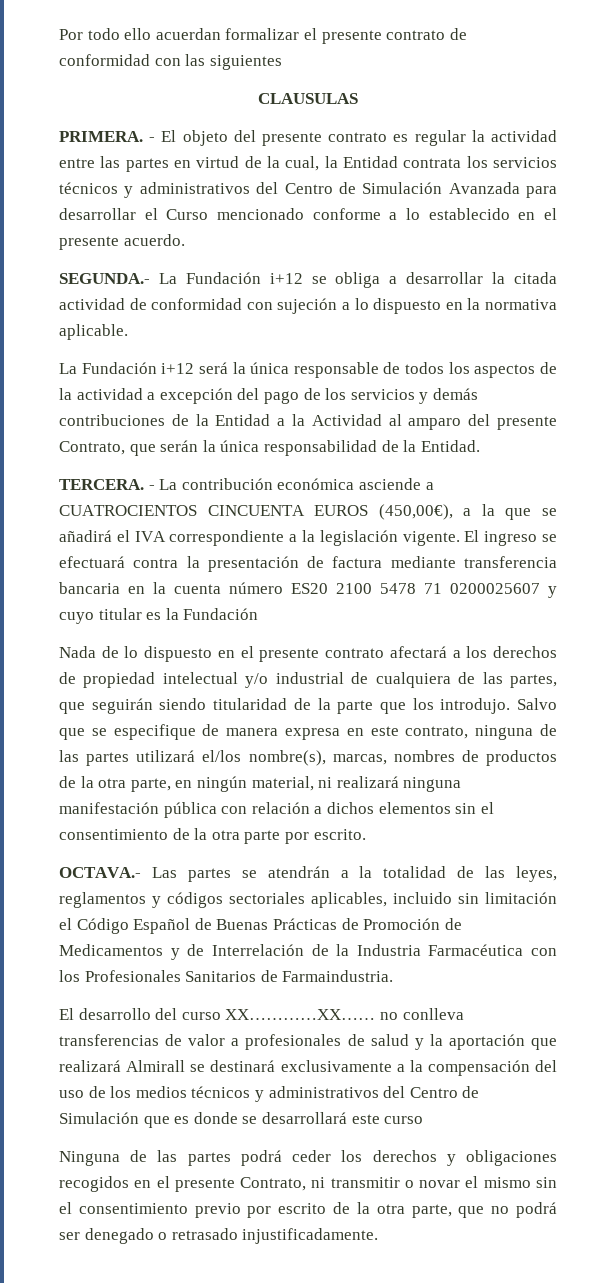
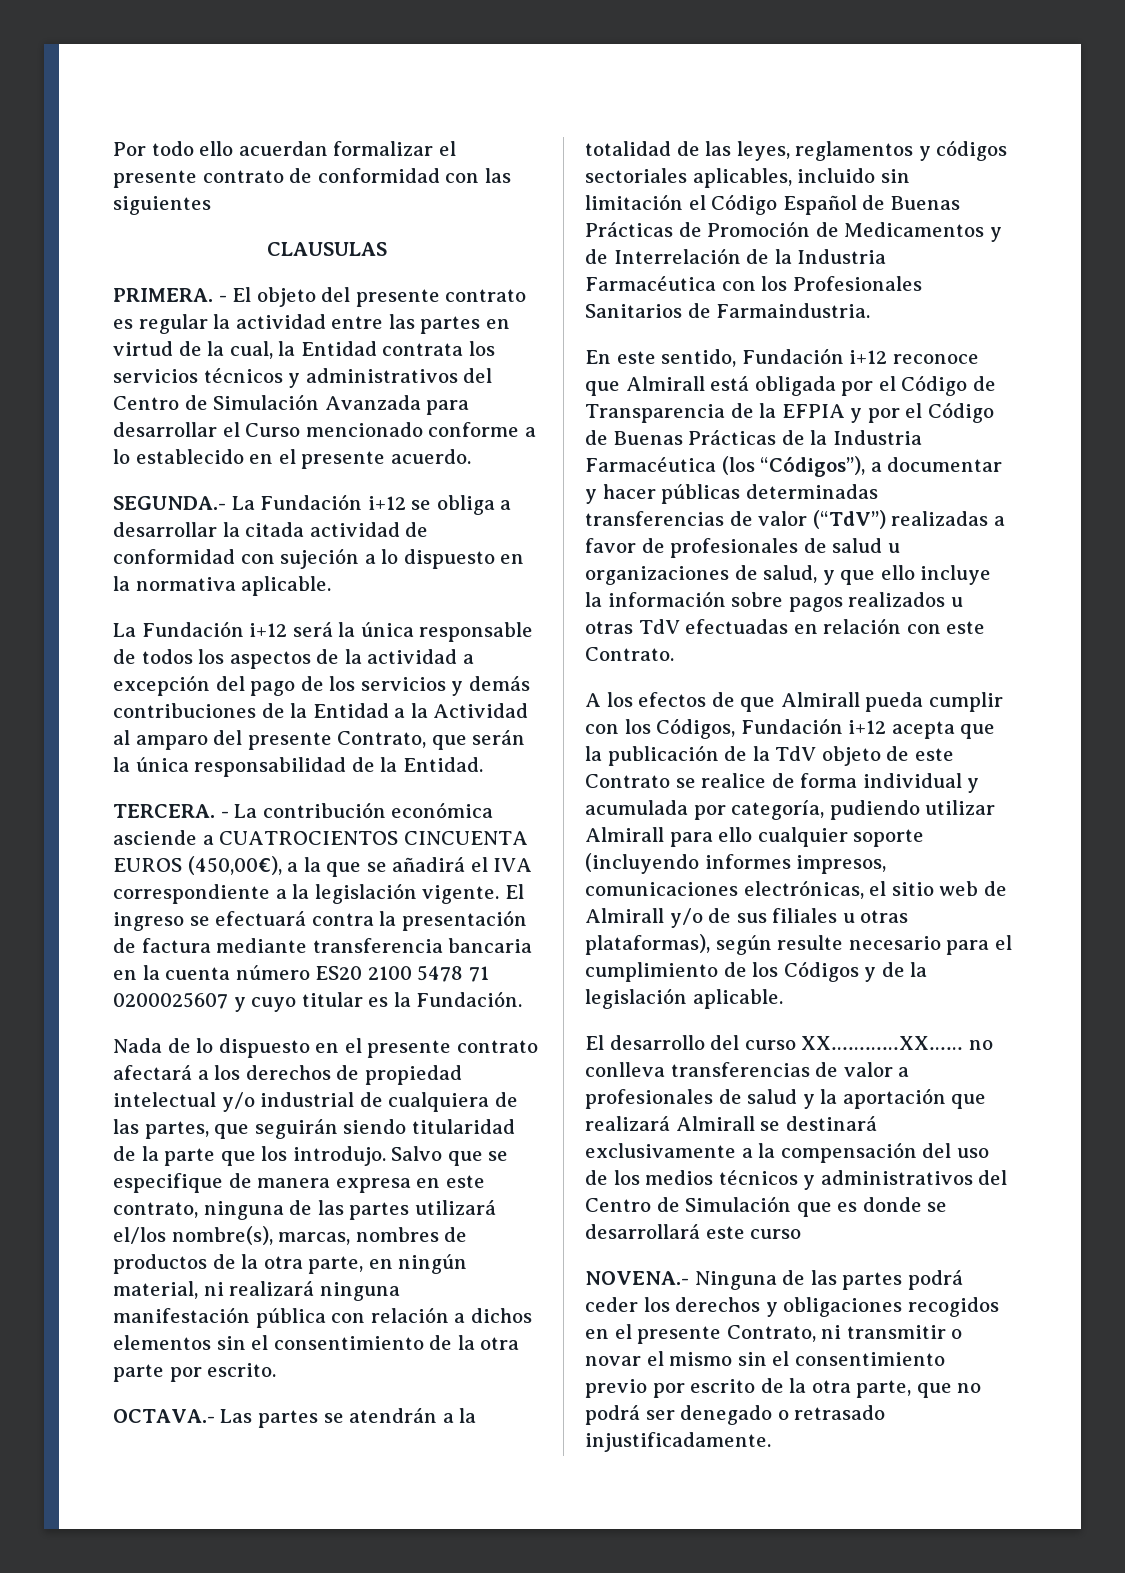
- El ingreso se efectuará contra la presentación de factura mediante transferencia bancaria en la cuenta número ES20 2100 5478 71 0200025607 y cuyo titular es la Fundación
+ El ingreso se efectuará contra la presentación de factura mediante transferencia bancaria en la cuenta número ES20 2100 5478 71 0200025607 y cuyo titular es la Fundación.
+ En este sentido, Fundación i+12 reconoce que Almirall está obligada por el Código de Transparencia de la EFPIA y por el Código de Buenas Prácticas de la Industria Farmacéutica (los “Códigos”), a documentar y hacer públicas determinadas transferencias de valor (“TdV”) realizadas a favor de profesionales de salud u organizaciones de salud, y que ello incluye la información sobre pagos realizados u otras TdV efectuadas en relación con este Contrato.
+ A los efectos de que Almirall pueda cumplir con los Códigos, Fundación i+12 acepta que la publicación de la TdV objeto de este Contrato se realice de forma individual y acumulada por categoría, pudiendo utilizar Almirall para ello cualquier soporte (incluyendo informes impresos, comunicaciones electrónicas, el sitio web de Almirall y/o de sus filiales u otras plataformas), según resulte necesario para el cumplimiento de los Códigos y de la legislación aplicable.
- Ninguna de las partes podrá ceder los derechos y obligaciones recogidos en el presente Contrato, ni transmitir o novar el mismo sin el consentimiento previo por escrito de la otra parte, que no podrá ser denegado o retrasado injustificadamente.
+ NOVENA.- Ninguna de las partes podrá ceder los derechos y obligaciones recogidos en el presente Contrato, ni transmitir o novar el mismo sin el consentimiento previo por escrito de la otra parte, que no podrá ser denegado o retrasado injustificadamente.

